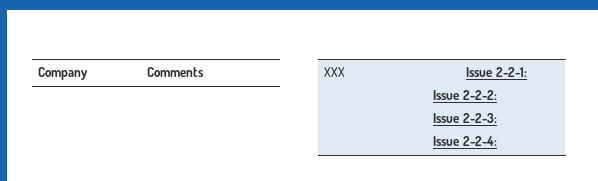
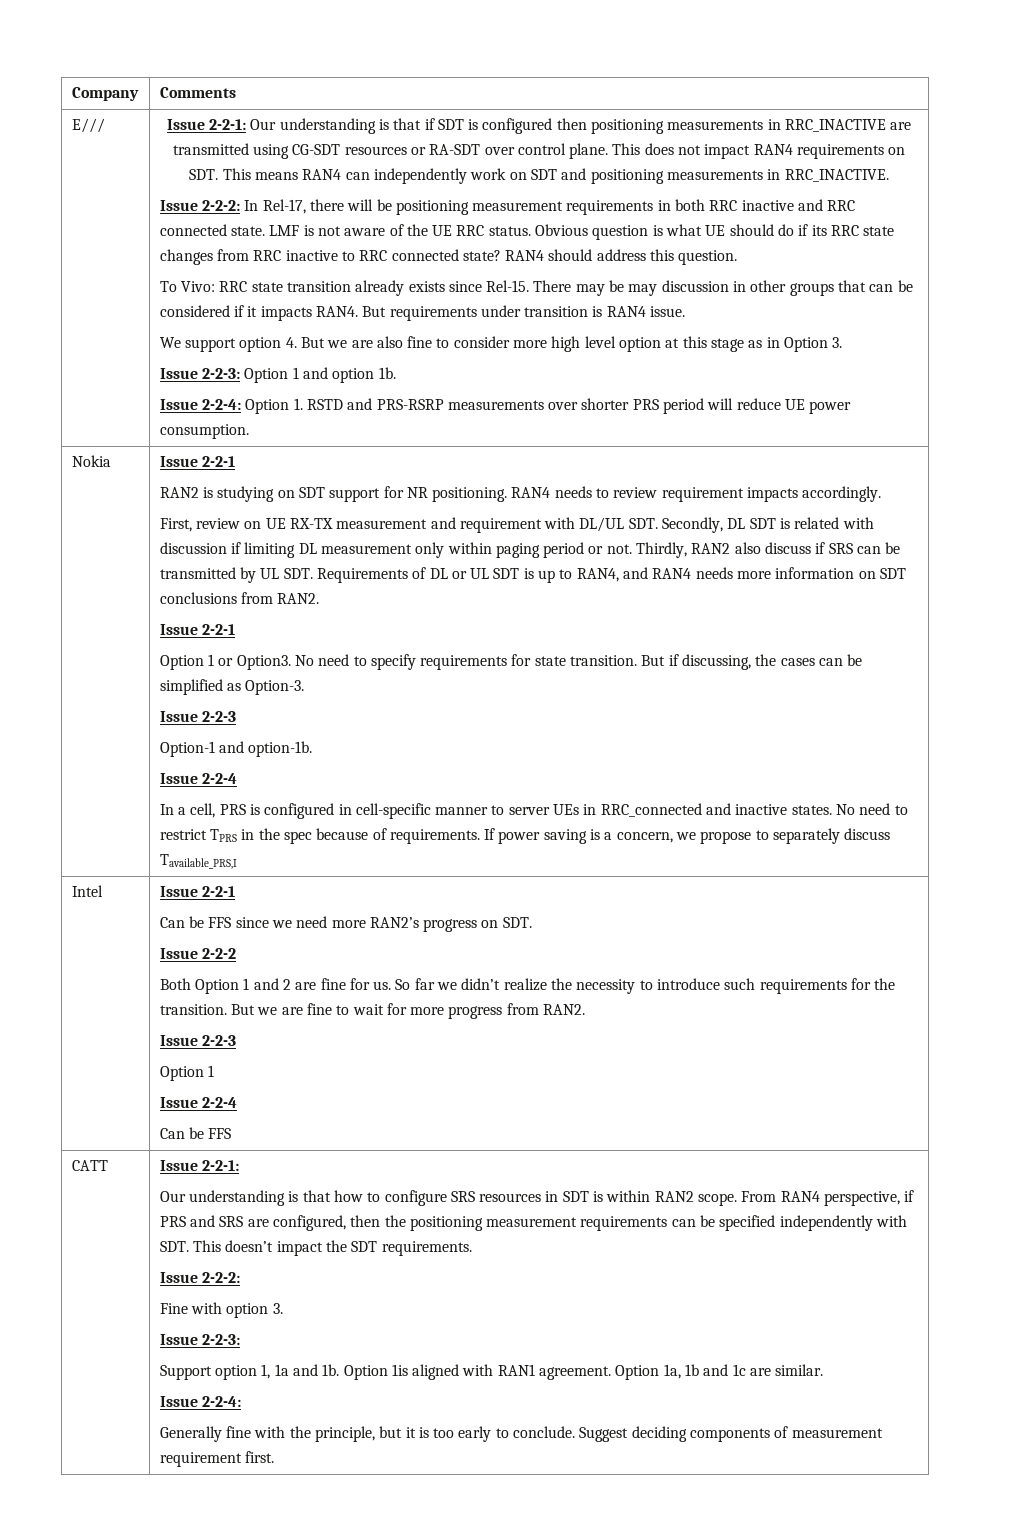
- XXX | Issue 2-2-1:
+ E/// | Issue 2-2-1: Our understanding is that if SDT is configured then positioning measurements in RRC_INACTIVE are transmitted using CG-SDT resources or RA-SDT over control plane. This does not impact RAN4 requirements on SDT. This means RAN4 can independently work on SDT and positioning measurements in RRC_INACTIVE.
+ Issue 2-2-2: In Rel-17, there will be positioning measurement requirements in both RRC inactive and RRC connected state. LMF is not aware of the UE RRC status. Obvious question is what UE should do if its RRC state changes from RRC inactive to RRC connected state? RAN4 should address this question.
+ To Vivo: RRC state transition already exists since Rel-15. There may be may discussion in other groups that can be considered if it impacts RAN4. But requirements under transition is RAN4 issue.
+ We support option 4. But we are also fine to consider more high level option at this stage as in Option 3.
+ Issue 2-2-3: Option 1 and option 1b.
+ Issue 2-2-4: Option 1. RSTD and PRS-RSRP measurements over shorter PRS period will reduce UE power consumption.
+ Nokia | Issue 2-2-1
+ RAN2 is studying on SDT support for NR positioning. RAN4 needs to review requirement impacts accordingly.
+ First, review on UE RX-TX measurement and requirement with DL/UL SDT. Secondly, DL SDT is related with discussion if limiting DL measurement only within paging period or not. Thirdly, RAN2 also discuss if SRS can be transmitted by UL SDT. Requirements of DL or UL SDT is up to RAN4, and RAN4 needs more information on SDT conclusions from RAN2.
+ Issue 2-2-1
+ Option 1 or Option3. No need to specify requirements for state transition. But if discussing, the cases can be simplified as Option-3.
+ Issue 2-2-3
+ Option-1 and option-1b.
+ Issue 2-2-4
+ In a cell, PRS is configured in cell-specific manner to server UEs in RRC_connected and inactive states. No need to restrict TPRS in the spec because of requirements. If power saving is a concern, we propose to separately discuss Tavailable_PRS,I
+ Intel | Issue 2-2-1
+ Can be FFS since we need more RAN2’s progress on SDT.
+ Issue 2-2-2
+ Both Option 1 and 2 are fine for us. So far we didn’t realize the necessity to introduce such requirements for the transition. But we are fine to wait for more progress from RAN2.
+ Issue 2-2-3
+ Option 1
+ Issue 2-2-4
+ Can be FFS
+ CATT | Issue 2-2-1:
+ Our understanding is that how to configure SRS resources in SDT is within RAN2 scope. From RAN4 perspective, if PRS and SRS are configured, then the positioning measurement requirements can be specified independently with SDT. This doesn’t impact the SDT requirements.
  Issue 2-2-2:
+ Fine with option 3.
  Issue 2-2-3:
+ Support option 1, 1a and 1b. Option 1is aligned with RAN1 agreement. Option 1a, 1b and 1c are similar.
  Issue 2-2-4:
+ Generally fine with the principle, but it is too early to conclude. Suggest deciding components of measurement requirement first.

